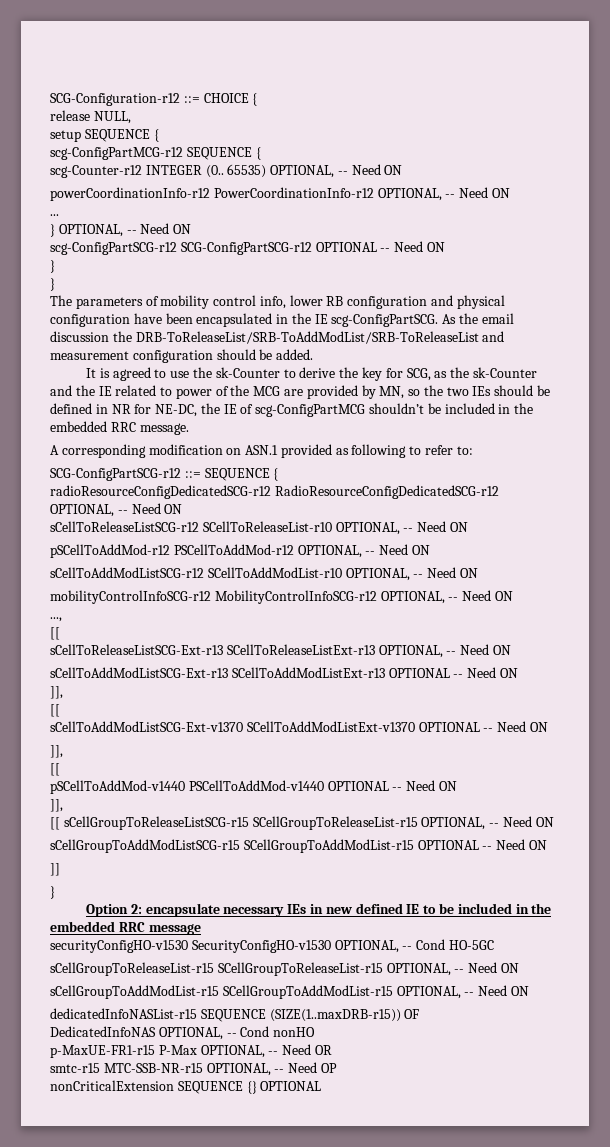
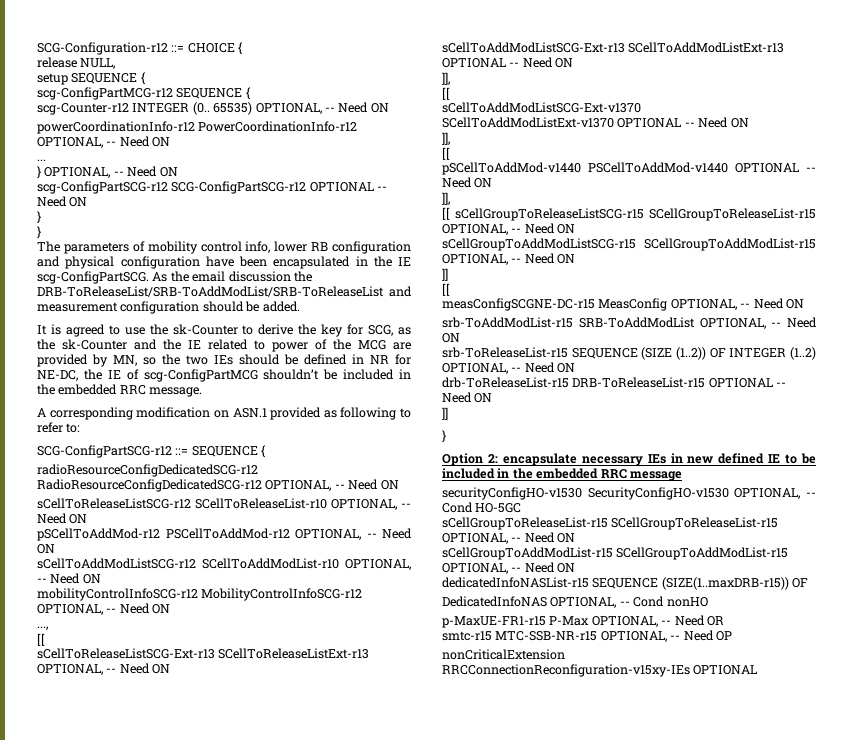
- sCellGroupToAddModListSCG-r15 SCellGroupToAddModList-r15 OPTIONAL -- Need ON
+ sCellGroupToAddModListSCG-r15 SCellGroupToAddModList-r15 OPTIONAL, -- Need ON
+ ]]
+ [[
+ measConfigSCGNE-DC-r15 MeasConfig OPTIONAL, -- Need ON
+ srb-ToAddModList-r15 SRB-ToAddModList OPTIONAL, -- Need ON
+ srb-ToReleaseList-r15 SEQUENCE (SIZE (1..2)) OF INTEGER (1..2) OPTIONAL, -- Need ON
+ drb-ToReleaseList-r15 DRB-ToReleaseList-r15 OPTIONAL -- Need ON
- nonCriticalExtension SEQUENCE {} OPTIONAL
+ nonCriticalExtension RRCConnectionReconfiguration-v15xy-IEs OPTIONAL

